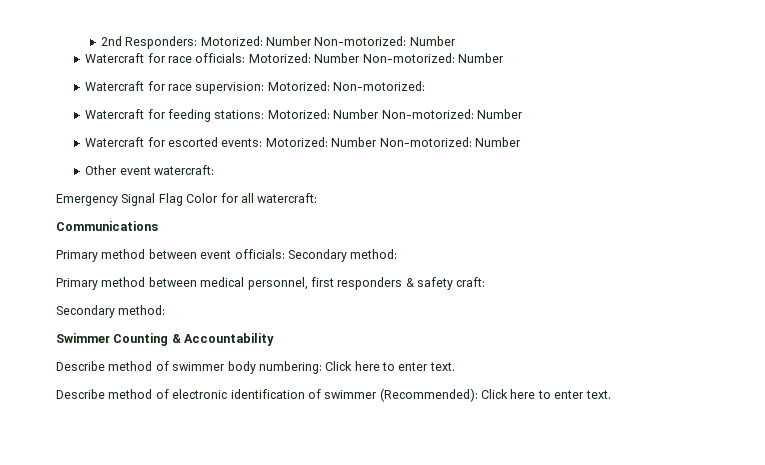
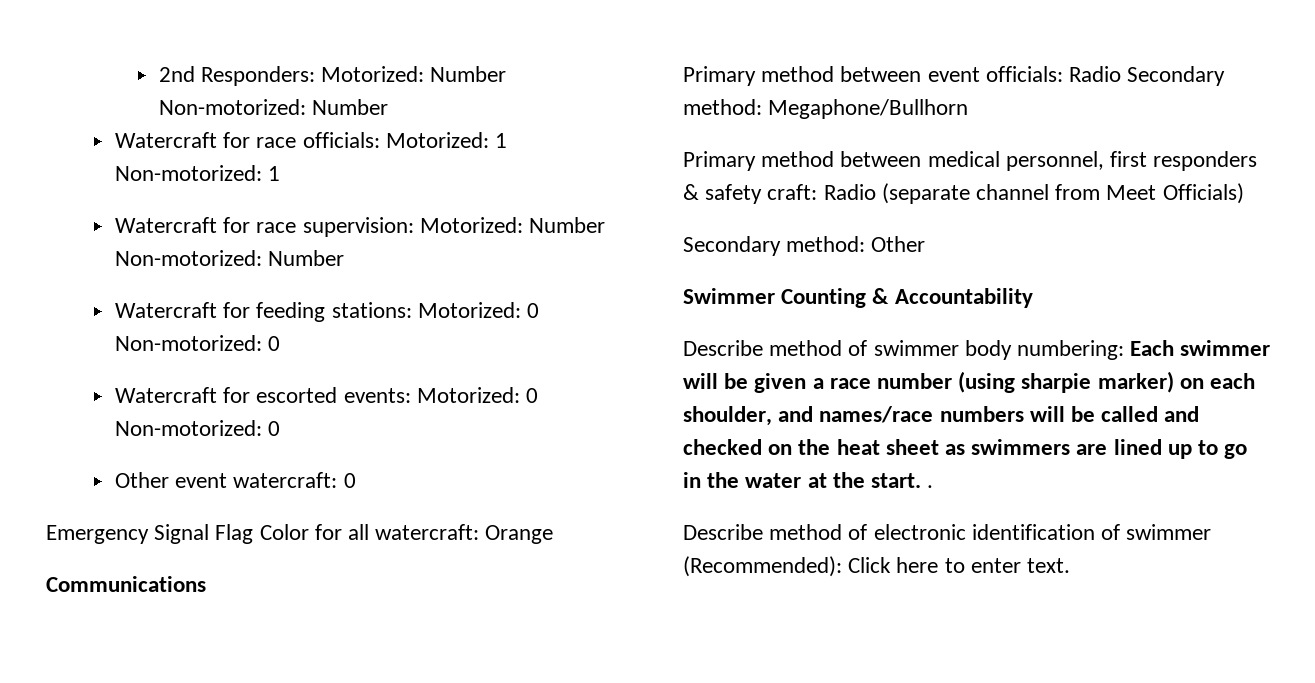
- Watercraft for race officials: Motorized: Number Non-motorized: Number
+ Watercraft for race officials: Motorized: 1 Non-motorized: 1
- Watercraft for race supervision: Motorized: Non-motorized:
- Watercraft for feeding stations: Motorized: Number Non-motorized: Number
+ Watercraft for race supervision: Motorized: Number Non-motorized: Number
+ Watercraft for feeding stations: Motorized: 0 Non-motorized: 0
- Watercraft for escorted events: Motorized: Number Non-motorized: Number
+ Watercraft for escorted events: Motorized: 0 Non-motorized: 0
- Other event watercraft:
+ Other event watercraft: 0
- Emergency Signal Flag Color for all watercraft:
+ Emergency Signal Flag Color for all watercraft: Orange
- Primary method between event officials: Secondary method:
+ Primary method between event officials: Radio Secondary method: Megaphone/Bullhorn
- Primary method between medical personnel, first responders & safety craft:
- Secondary method:
+ Primary method between medical personnel, first responders & safety craft: Radio (separate channel from Meet Officials)
+ Secondary method: Other
- Describe method of swimmer body numbering: Click here to enter text.
+ Describe method of swimmer body numbering: Each swimmer will be given a race number (using sharpie marker) on each shoulder, and names/race numbers will be called and checked on the heat sheet as swimmers are lined up to go in the water at the start. .

